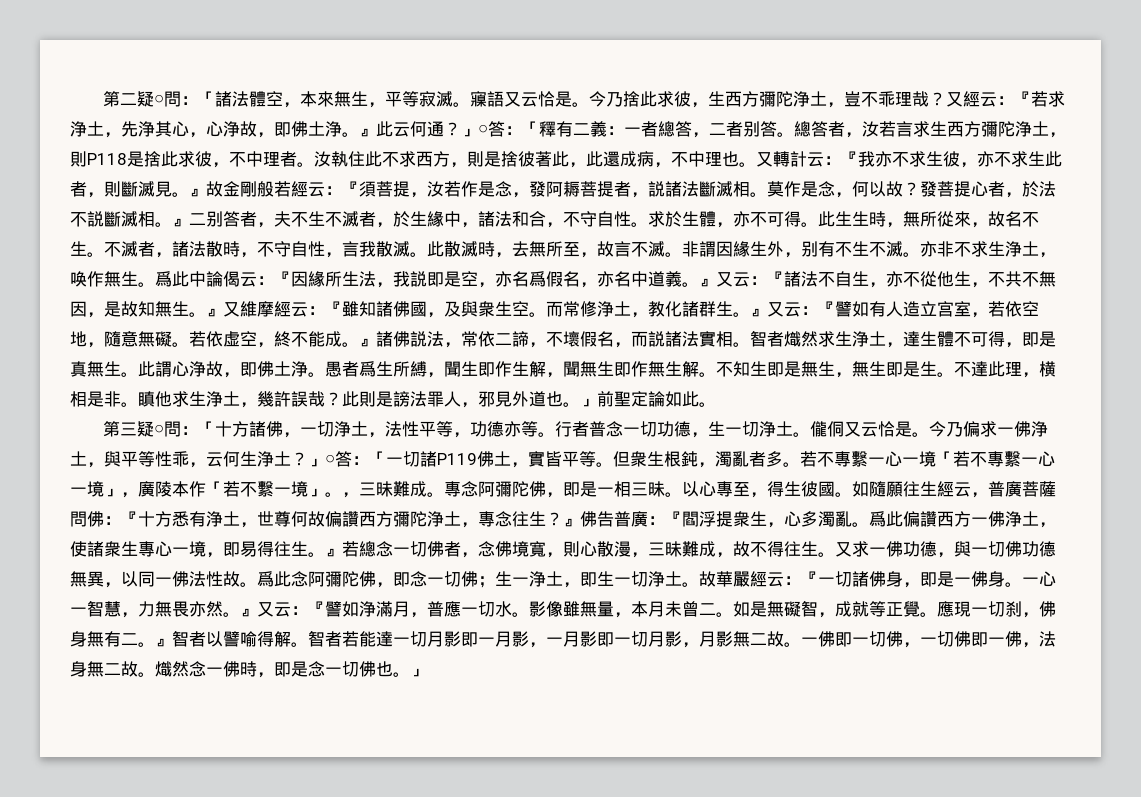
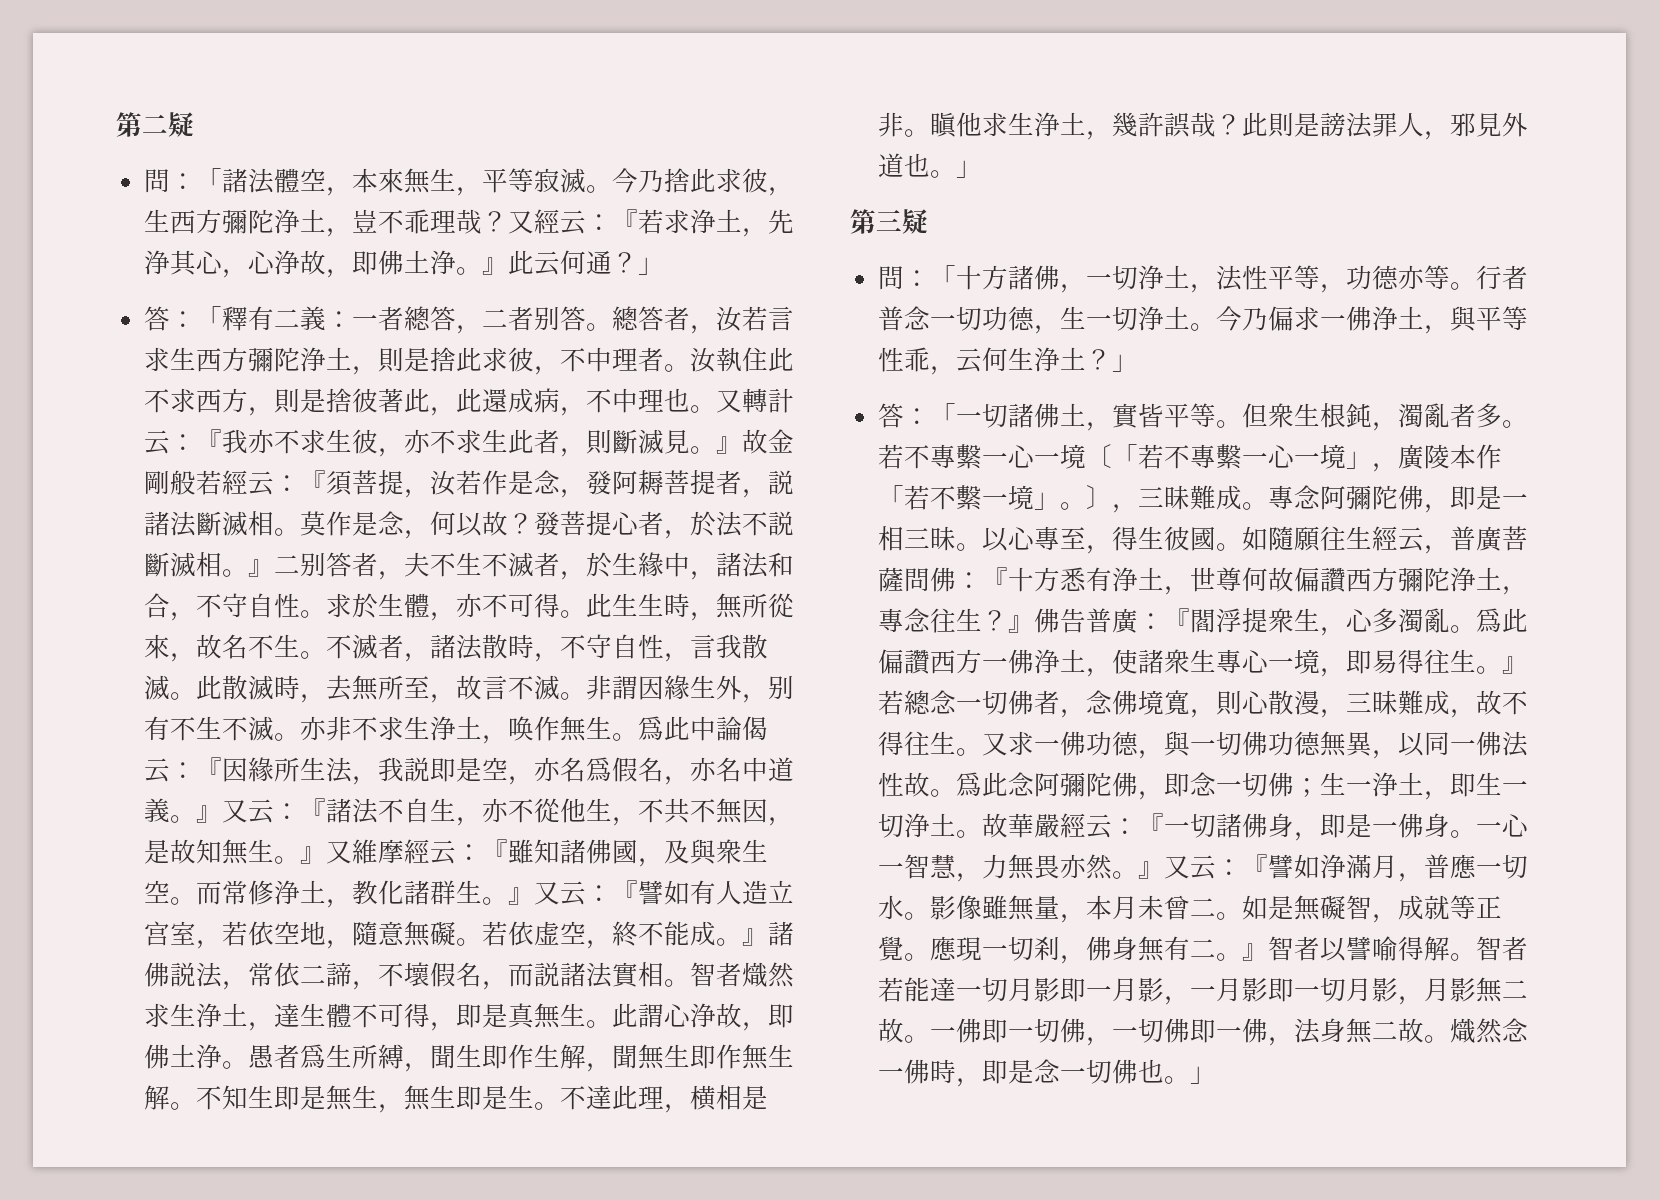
- 第二疑○問：「諸法體空，本來無生，平等寂滅。
+ 第二疑
+ 問：「諸法體空，本來無生，平等寂滅。
- 寱語又云恰是。
- 又經云：『若求浄土，先浄其心，心浄故，即佛土浄。』此云何通？」○答：「釋有二義：一者總答，二者别答。
+ 又經云：『若求浄土，先浄其心，心浄故，即佛土浄。』此云何通？」
+ 答：「釋有二義：一者總答，二者别答。
- 總答者，汝若言求生西方彌陀浄土，則P118是捨此求彼，不中理者。
+ 總答者，汝若言求生西方彌陀浄土，則是捨此求彼，不中理者。
- 此則是謗法罪人，邪見外道也。」前聖定論如此。
+ 此則是謗法罪人，邪見外道也。」
- 第三疑○問：「十方諸佛，一切浄土，法性平等，功德亦等。
+ 第三疑
+ 問：「十方諸佛，一切浄土，法性平等，功德亦等。
- 儱侗又云恰是。
- 今乃偏求一佛浄土，與平等性乖，云何生浄土？」○答：「一切諸P119佛土，實皆平等。
+ 今乃偏求一佛浄土，與平等性乖，云何生浄土？」
+ 答：「一切諸佛土，實皆平等。
- 若不專繫一心一境「若不專繫一心一境」，廣陵本作「若不繫一境」。
+ 若不專繫一心一境〔「若不專繫一心一境」，廣陵本作「若不繫一境」。
- ，三昧難成。
+ 〕，三昧難成。

